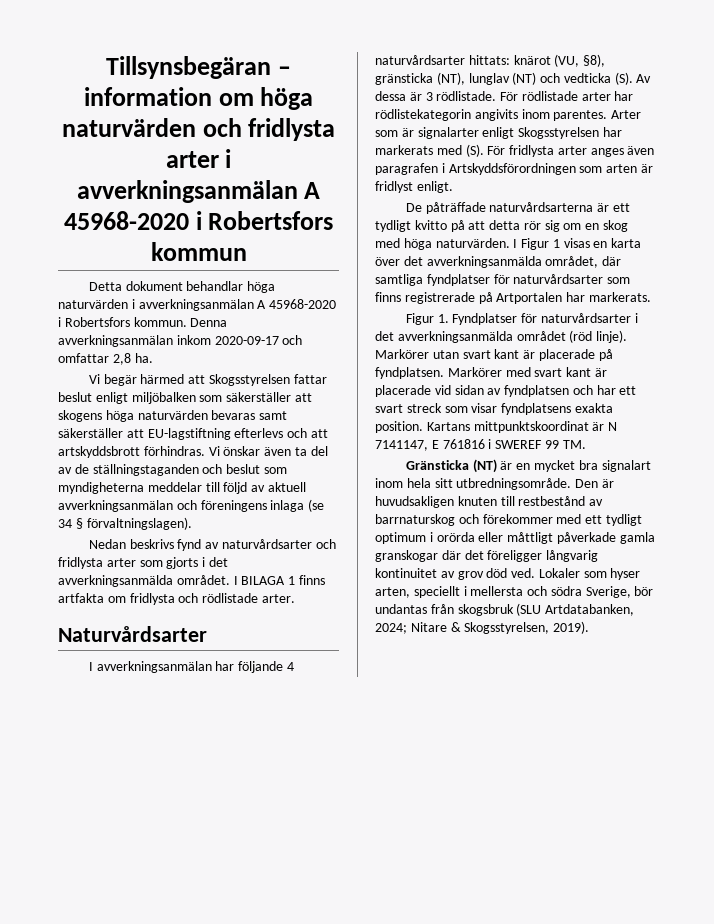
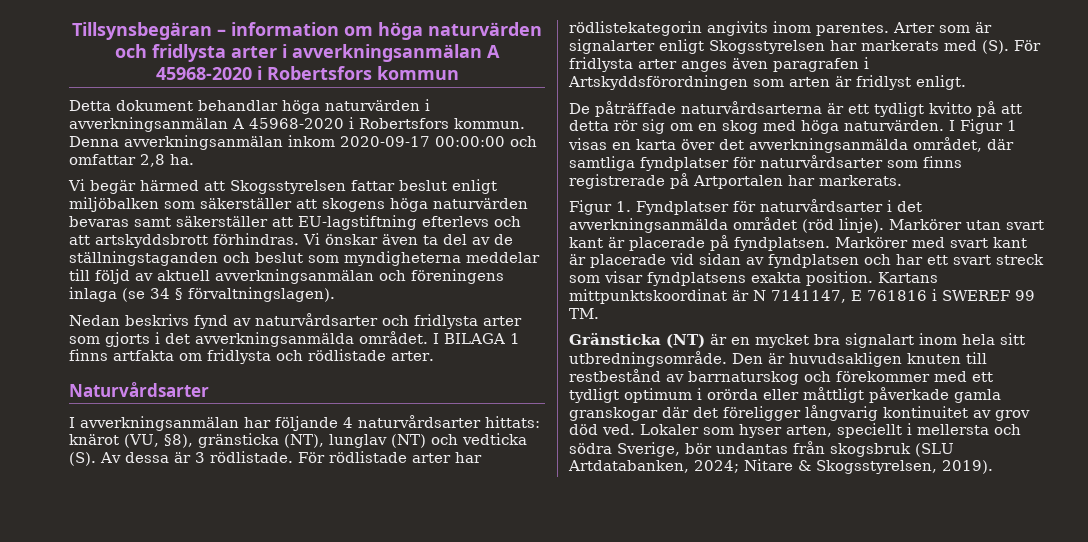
- Denna avverkningsanmälan inkom 2020-09-17 och omfattar 2,8 ha.
+ Denna avverkningsanmälan inkom 2020-09-17 00:00:00 och omfattar 2,8 ha.

